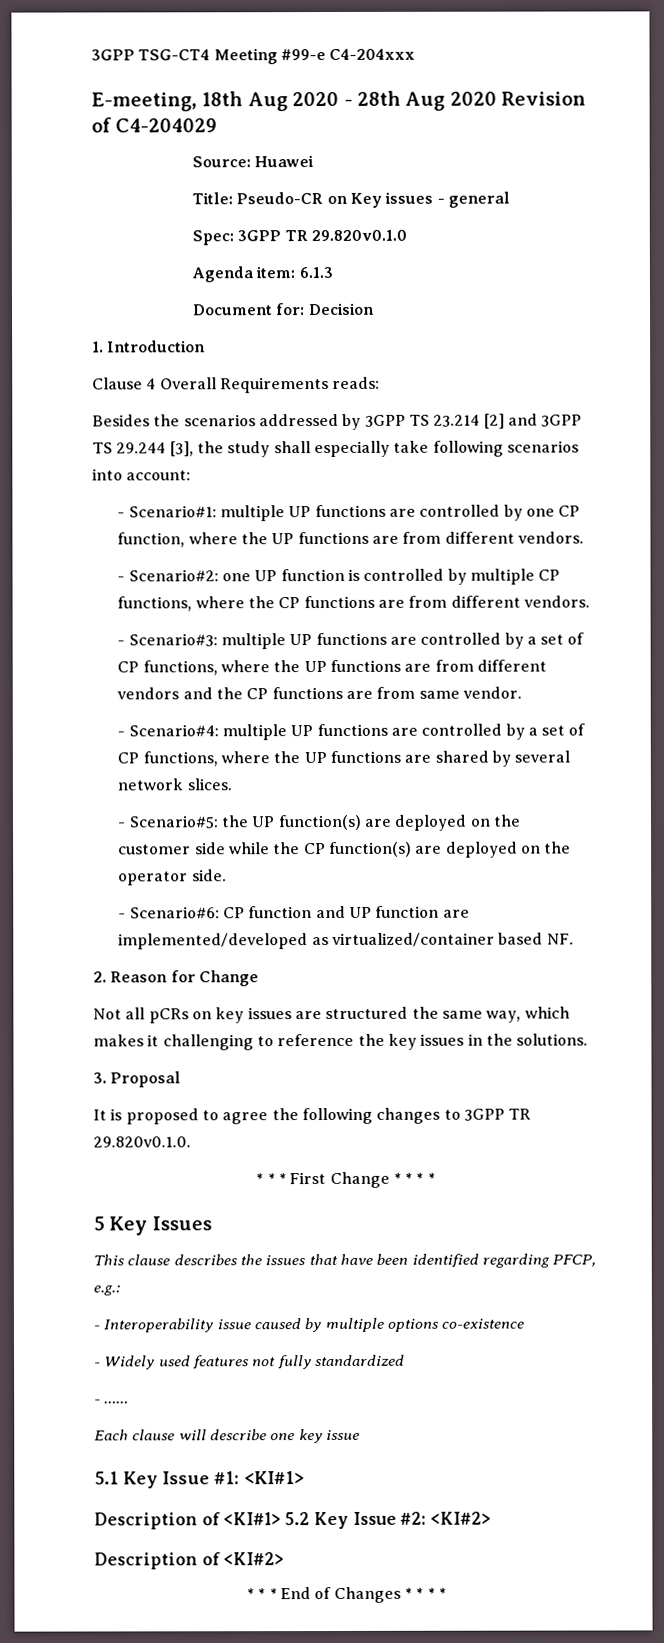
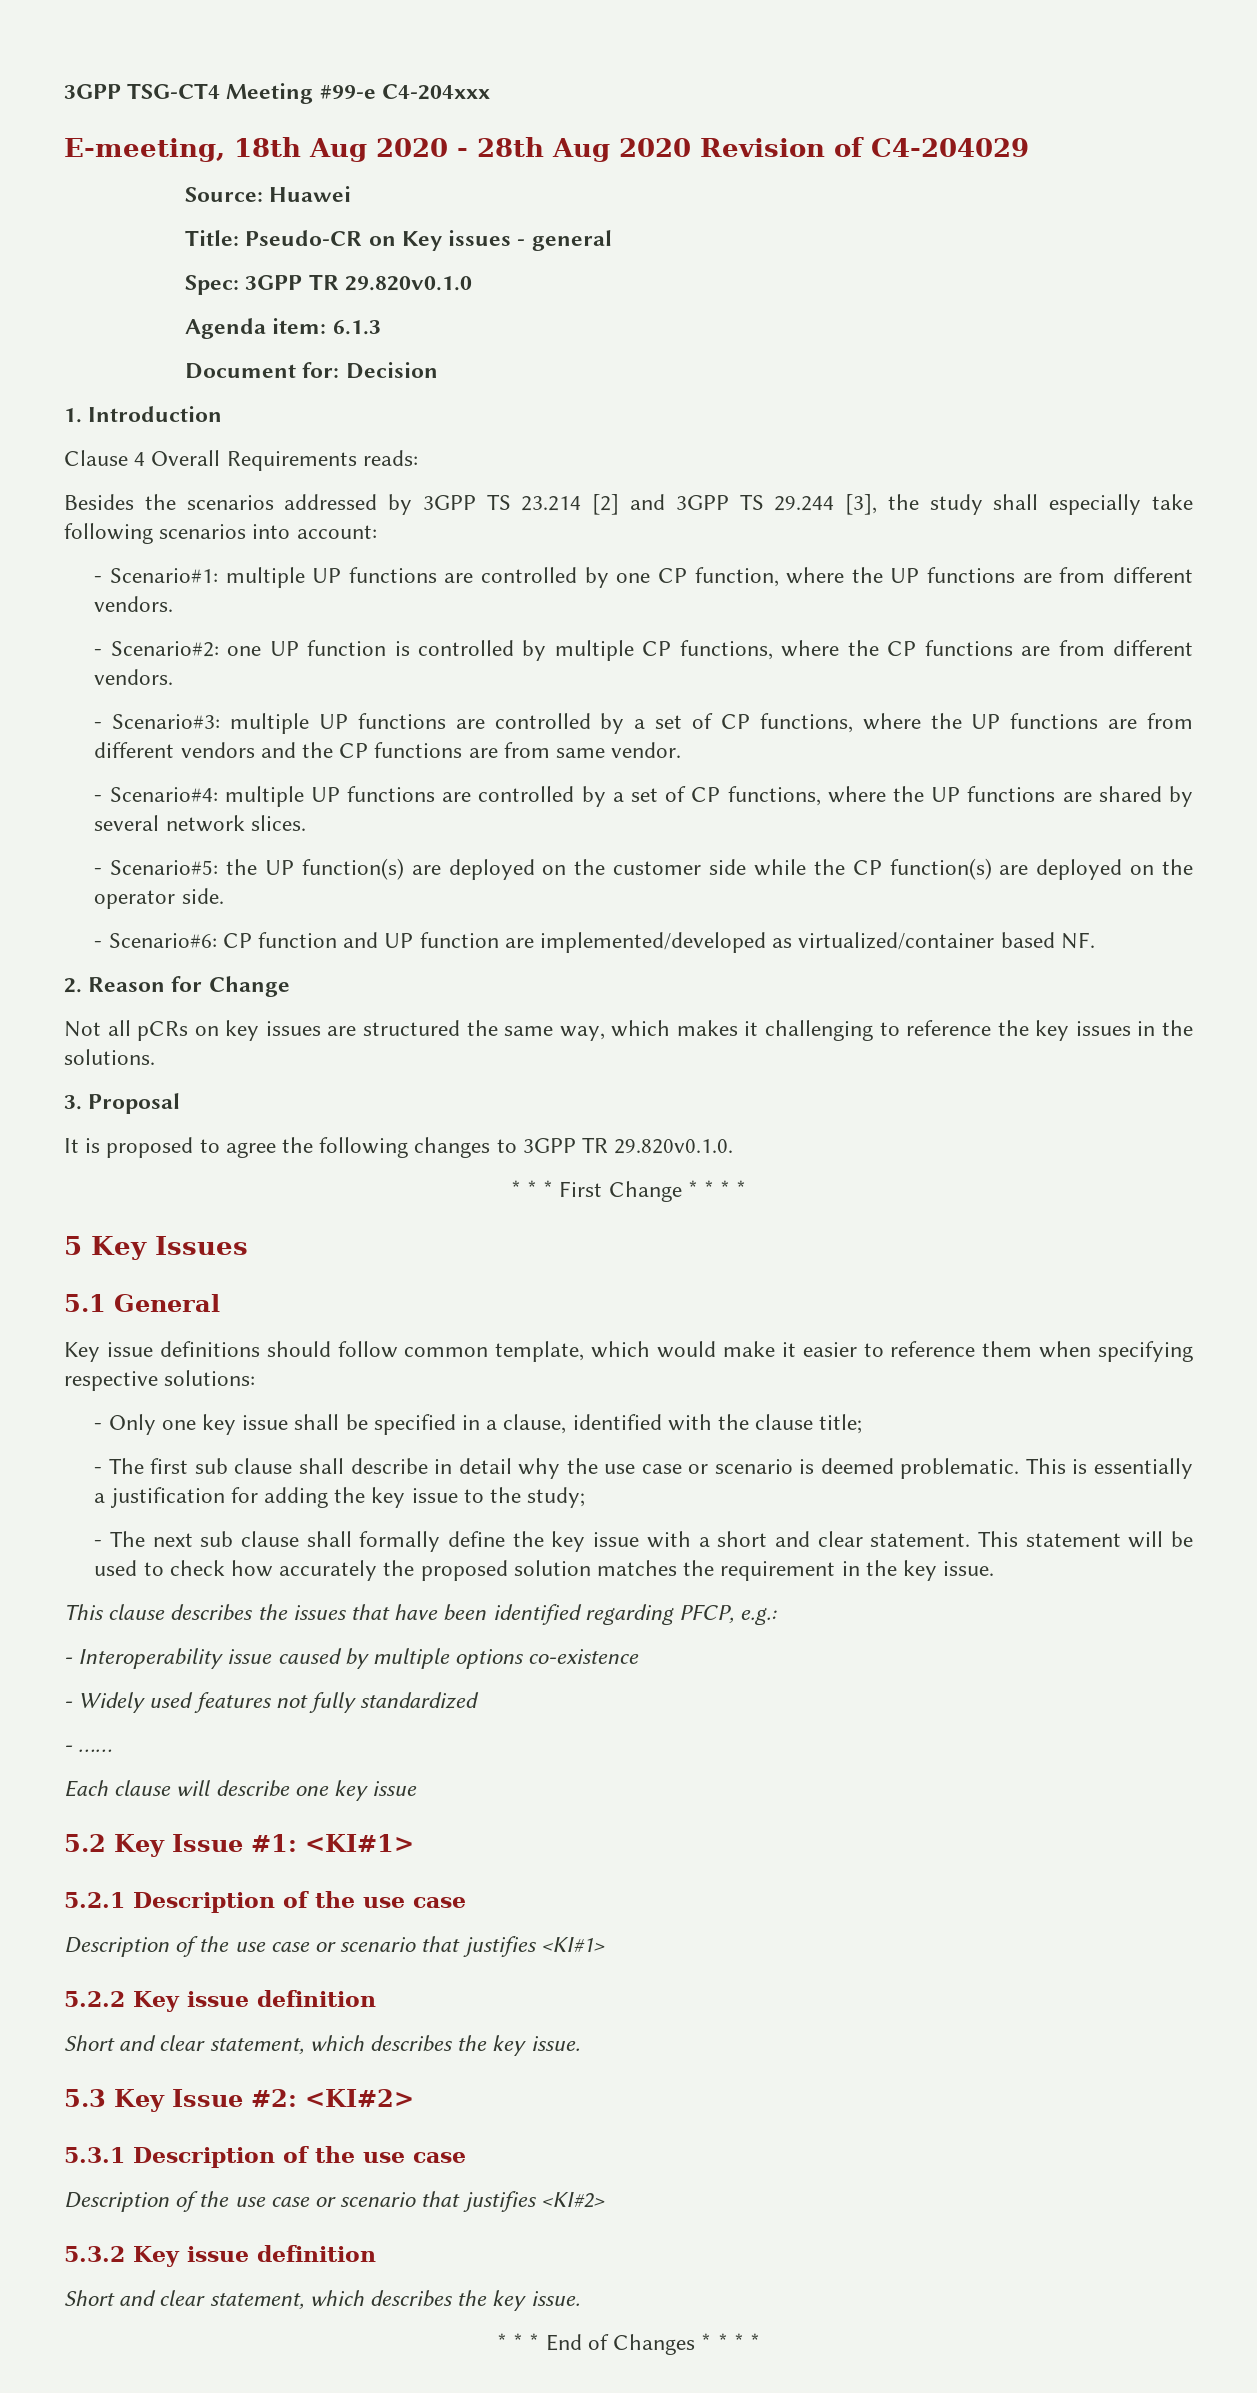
+ 5.1 General
+ Key issue definitions should follow common template, which would make it easier to reference them when specifying respective solutions:
+ - Only one key issue shall be specified in a clause, identified with the clause title;
+ - The first sub clause shall describe in detail why the use case or scenario is deemed problematic. This is essentially a justification for adding the key issue to the study;
+ - The next sub clause shall formally define the key issue with a short and clear statement. This statement will be used to check how accurately the proposed solution matches the requirement in the key issue.
- 5.1 Key Issue #1: <KI#1>
+ 5.2 Key Issue #1: <KI#1>
- Description of <KI#1> 5.2 Key Issue #2: <KI#2>
+ 5.2.1 Description of the use case
+ Description of the use case or scenario that justifies <KI#1>
+ 5.2.2 Key issue definition
+ Short and clear statement, which describes the key issue.
+ 5.3 Key Issue #2: <KI#2>
- Description of <KI#2>
+ 5.3.1 Description of the use case
+ Description of the use case or scenario that justifies <KI#2>
+ 5.3.2 Key issue definition
+ Short and clear statement, which describes the key issue.

